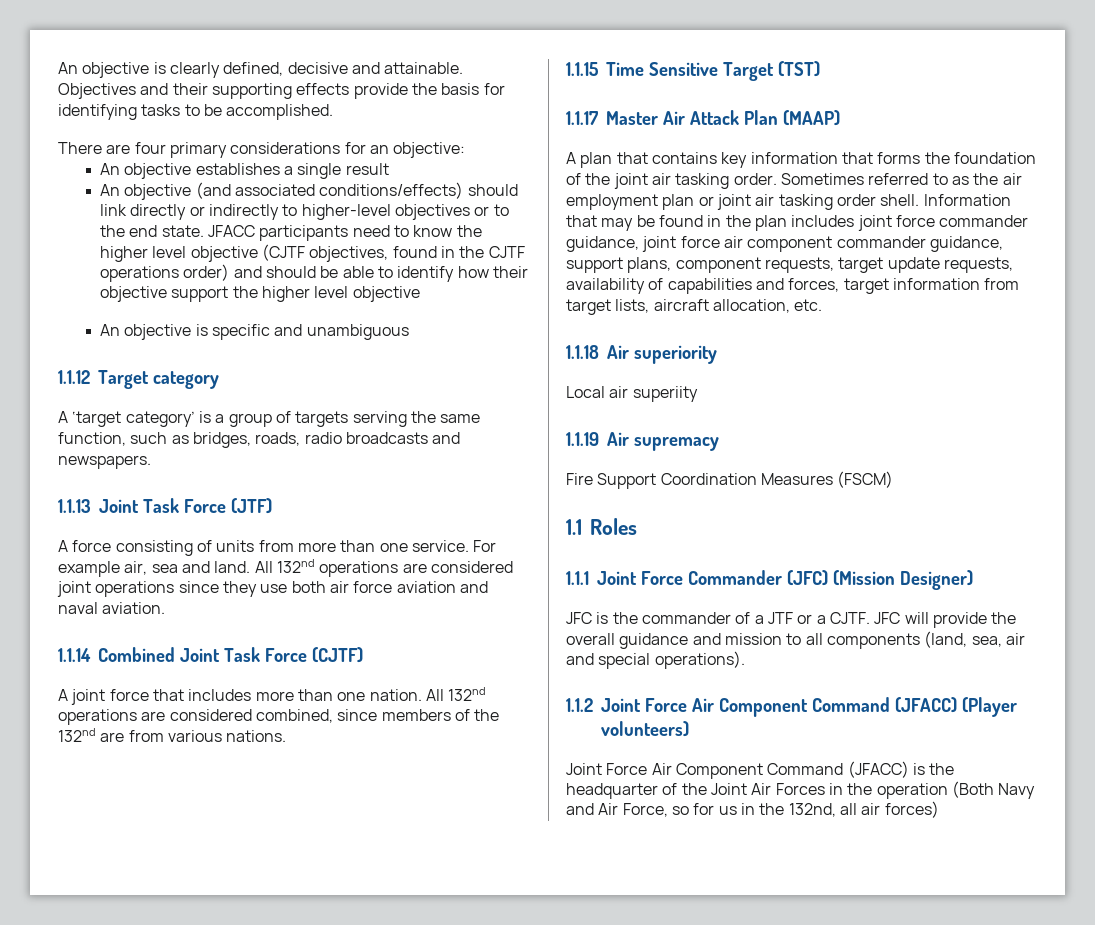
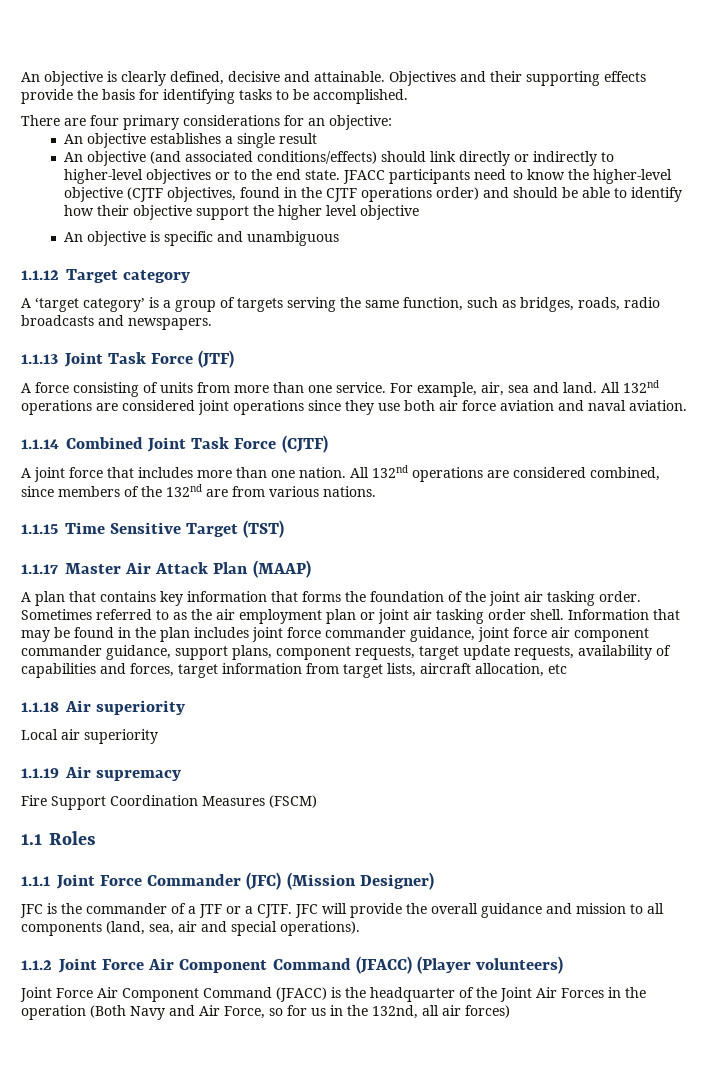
- JFACC participants need to know the higher level objective (CJTF objectives, found in the CJTF operations order) and should be able to identify how their objective support the higher level objective
+ JFACC participants need to know the higher-level objective (CJTF objectives, found in the CJTF operations order) and should be able to identify how their objective support the higher level objective
- For example air, sea and land.
+ For example, air, sea and land.
- Information that may be found in the plan includes joint force commander guidance, joint force air component commander guidance, support plans, component requests, target update requests, availability of capabilities and forces, target information from target lists, aircraft allocation, etc.
+ Information that may be found in the plan includes joint force commander guidance, joint force air component commander guidance, support plans, component requests, target update requests, availability of capabilities and forces, target information from target lists, aircraft allocation, etc
- Local air superiity
+ Local air superiority

